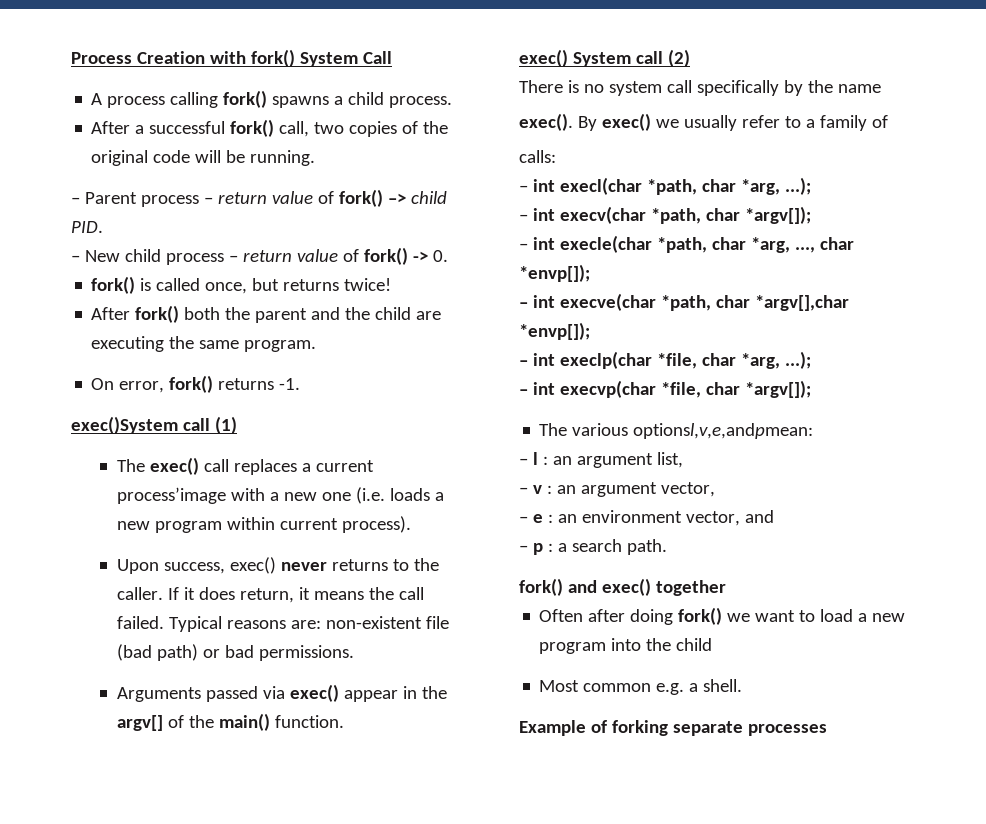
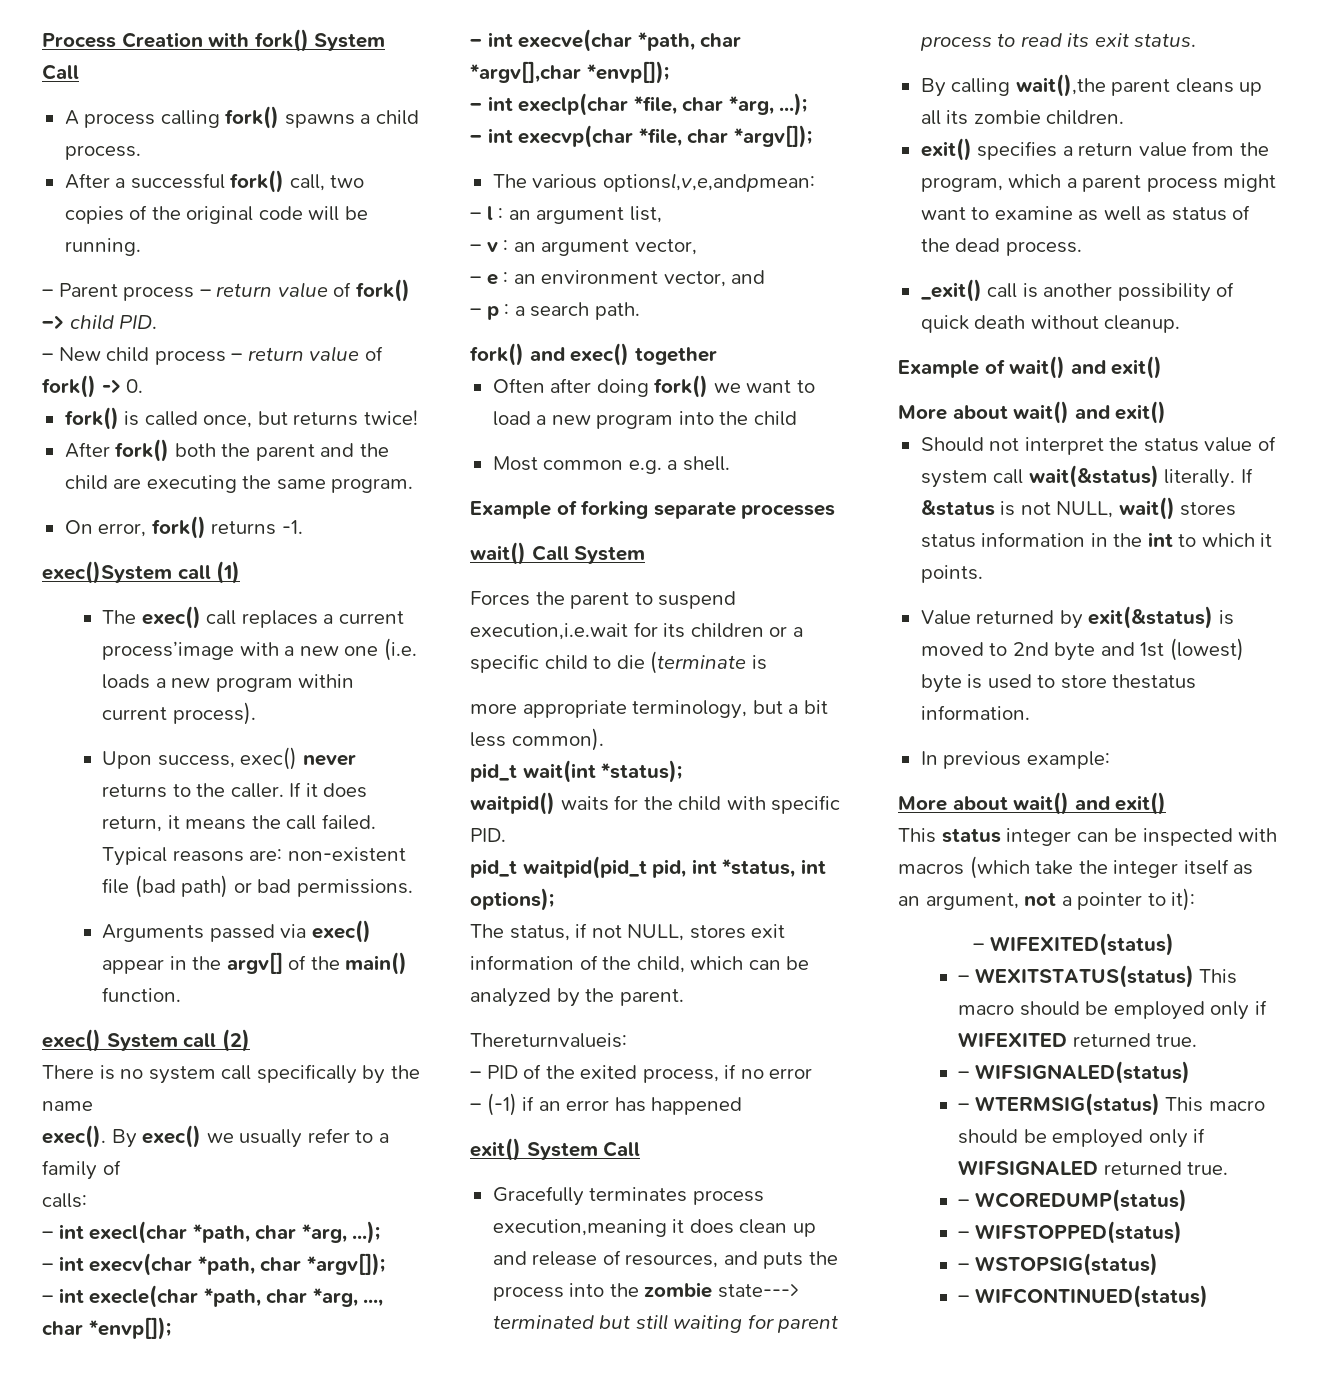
+ wait() Call System
+ Forces the parent to suspend execution,i.e.wait for its children or a specific child to die (terminate is
+ more appropriate terminology, but a bit less common).
+ pid_t wait(int *status);
+ waitpid() waits for the child with specific PID.
+ pid_t waitpid(pid_t pid, int *status, int options);
+ The status, if not NULL, stores exit information of the child, which can be analyzed by the parent.
+ Thereturnvalueis:
+ – PID of the exited process, if no error
+ – (-1) if an error has happened
+ exit() System Call
+ Gracefully terminates process execution,meaning it does clean up and release of resources, and puts the process into the zombie state---> terminated but still waiting for parent process to read its exit status.
+ By calling wait(),the parent cleans up all its zombie children.
+ exit() specifies a return value from the program, which a parent process might want to examine as well as status of the dead process.
+ _exit() call is another possibility of quick death without cleanup.
+ Example of wait() and exit()
+ More about wait() and exit()
+ Should not interpret the status value of system call wait(&status) literally. If &status is not NULL, wait() stores status information in the int to which it points.
+ Value returned by exit(&status) is moved to 2nd byte and 1st (lowest) byte is used to store thestatus information.
+ In previous example:
+ More about wait() and exit()
+ This status integer can be inspected with macros (which take the integer itself as an argument, not a pointer to it):
+ – WIFEXITED(status)
+ – WEXITSTATUS(status) This macro should be employed only if WIFEXITED returned true.
+ – WIFSIGNALED(status)
+ – WTERMSIG(status) This macro should be employed only if WIFSIGNALED returned true.
+ – WCOREDUMP(status)
+ – WIFSTOPPED(status)
+ – WSTOPSIG(status)
+ – WIFCONTINUED(status)

